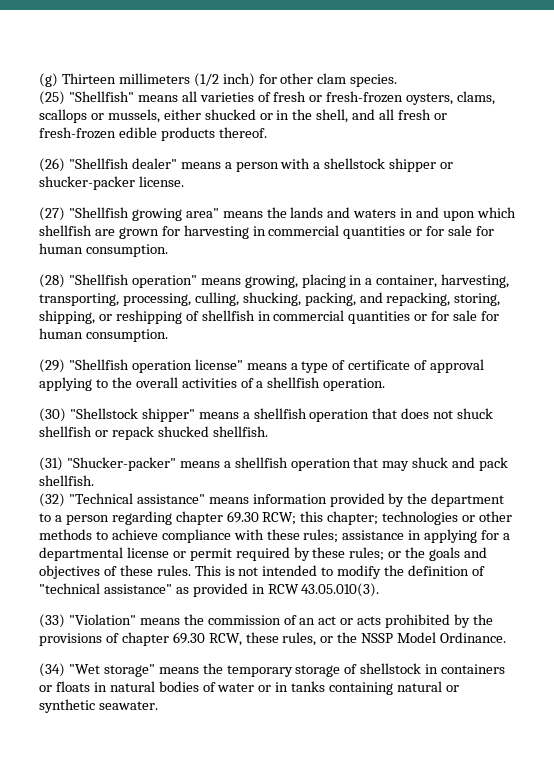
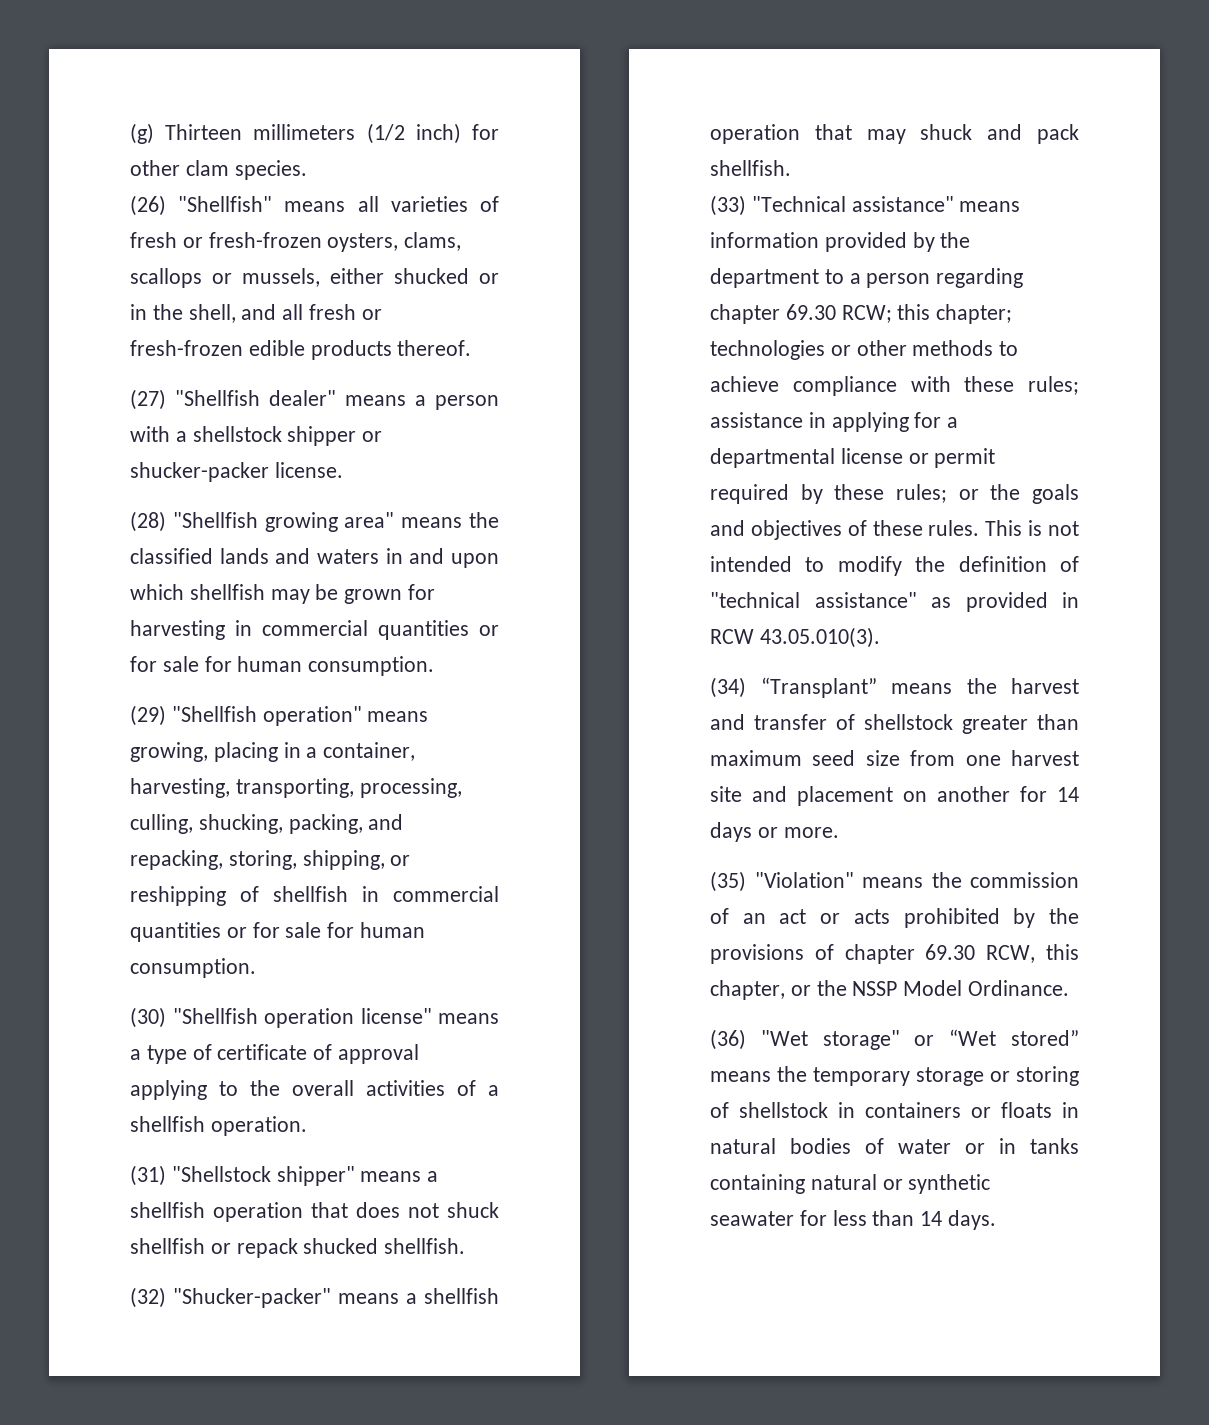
- (25) "Shellfish" means all varieties of fresh or fresh-frozen oysters, clams, scallops or mussels, either shucked or in the shell, and all fresh or fresh-frozen edible products thereof.
+ (26) "Shellfish" means all varieties of fresh or fresh-frozen oysters, clams, scallops or mussels, either shucked or in the shell, and all fresh or fresh-frozen edible products thereof.
- (26) "Shellfish dealer" means a person with a shellstock shipper or shucker-packer license.
+ (27) "Shellfish dealer" means a person with a shellstock shipper or shucker-packer license.
- (27) "Shellfish growing area" means the lands and waters in and upon which shellfish are grown for harvesting in commercial quantities or for sale for human consumption.
+ (28) "Shellfish growing area" means the classified lands and waters in and upon which shellfish may be grown for harvesting in commercial quantities or for sale for human consumption.
- (28) "Shellfish operation" means growing, placing in a container, harvesting, transporting, processing, culling, shucking, packing, and repacking, storing, shipping, or reshipping of shellfish in commercial quantities or for sale for human consumption.
+ (29) "Shellfish operation" means growing, placing in a container, harvesting, transporting, processing, culling, shucking, packing, and repacking, storing, shipping, or reshipping of shellfish in commercial quantities or for sale for human consumption.
- (29) "Shellfish operation license" means a type of certificate of approval applying to the overall activities of a shellfish operation.
+ (30) "Shellfish operation license" means a type of certificate of approval applying to the overall activities of a shellfish operation.
- (30) "Shellstock shipper" means a shellfish operation that does not shuck shellfish or repack shucked shellfish.
+ (31) "Shellstock shipper" means a shellfish operation that does not shuck shellfish or repack shucked shellfish.
- (31) "Shucker-packer" means a shellfish operation that may shuck and pack shellfish.
+ (32) "Shucker-packer" means a shellfish operation that may shuck and pack shellfish.
- (32) "Technical assistance" means information provided by the department to a person regarding chapter 69.30 RCW; this chapter; technologies or other methods to achieve compliance with these rules; assistance in applying for a departmental license or permit required by these rules; or the goals and objectives of these rules.
+ (33) "Technical assistance" means information provided by the department to a person regarding chapter 69.30 RCW; this chapter; technologies or other methods to achieve compliance with these rules; assistance in applying for a departmental license or permit required by these rules; or the goals and objectives of these rules.
- (33) "Violation" means the commission of an act or acts prohibited by the provisions of chapter 69.30 RCW, these rules, or the NSSP Model Ordinance.
+ (34) “Transplant” means the harvest and transfer of shellstock greater than maximum seed size from one harvest site and placement on another for 14 days or more.
+ (35) "Violation" means the commission of an act or acts prohibited by the provisions of chapter 69.30 RCW, this chapter, or the NSSP Model Ordinance.
- (34) "Wet storage" means the temporary storage of shellstock in containers or floats in natural bodies of water or in tanks containing natural or synthetic seawater.
+ (36) "Wet storage" or “Wet stored” means the temporary storage or storing of shellstock in containers or floats in natural bodies of water or in tanks containing natural or synthetic seawater for less than 14 days.

